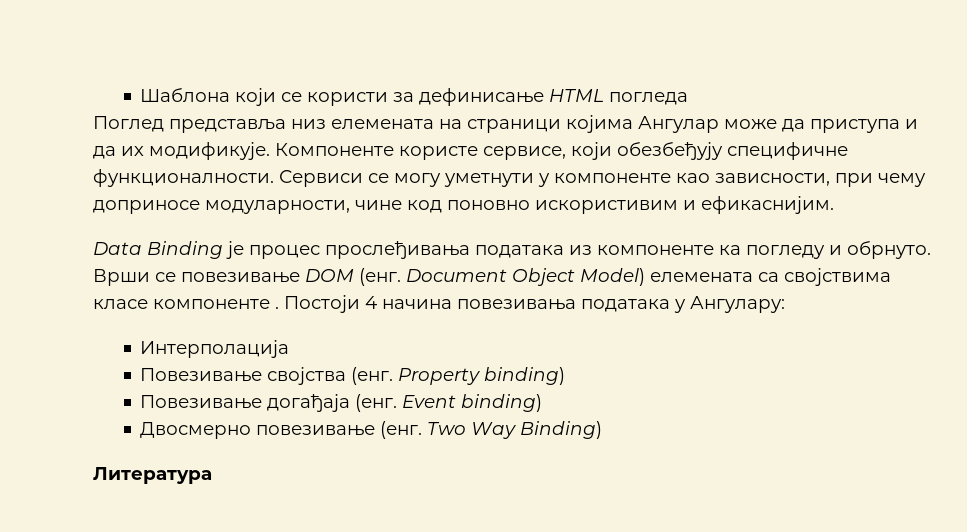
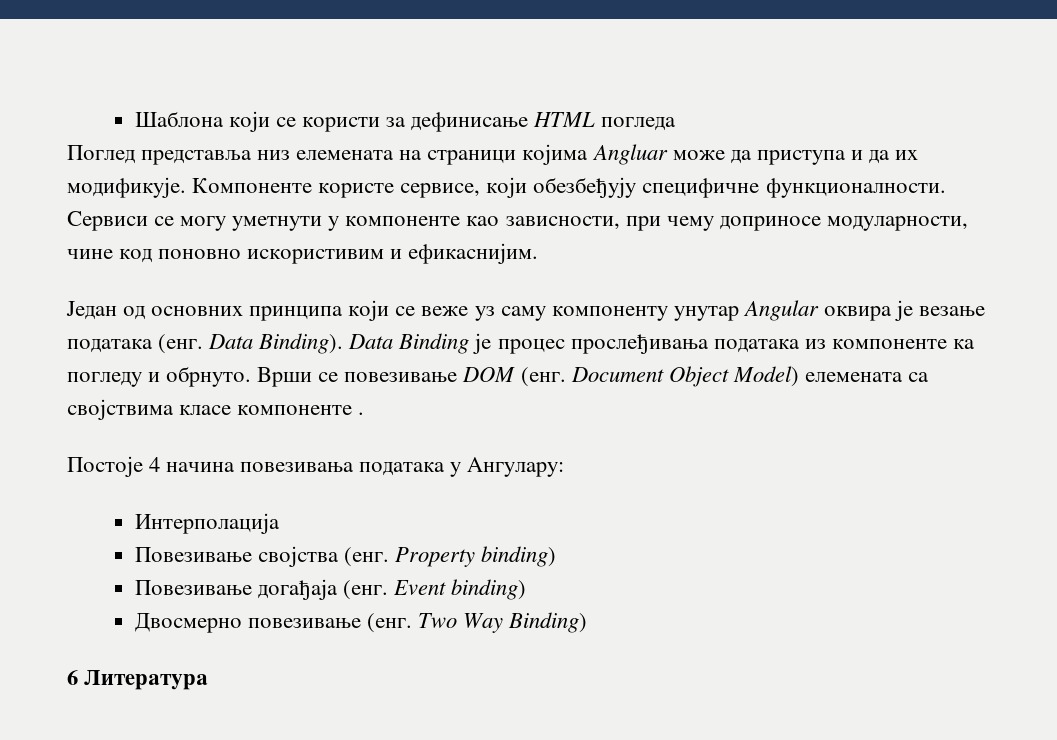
- Поглед представља низ елемената на страници којима Ангулар може да приступа и да их модификује.
+ Поглед представља низ елемената на страници којима Angluar може да приступа и да их модификује.
+ Један од основних принципа који се веже уз саму компоненту унутар Angular оквира је везање података (енг. Data Binding).
- Document Object Model) елемената са својствима класе компоненте . Постоји 4 начина повезивања података у Ангулару:
+ Document Object Model) елемената са својствима класе компоненте .
+ Постоје 4 начина повезивања података у Ангулару:
- Литература
+ 6 Литература

